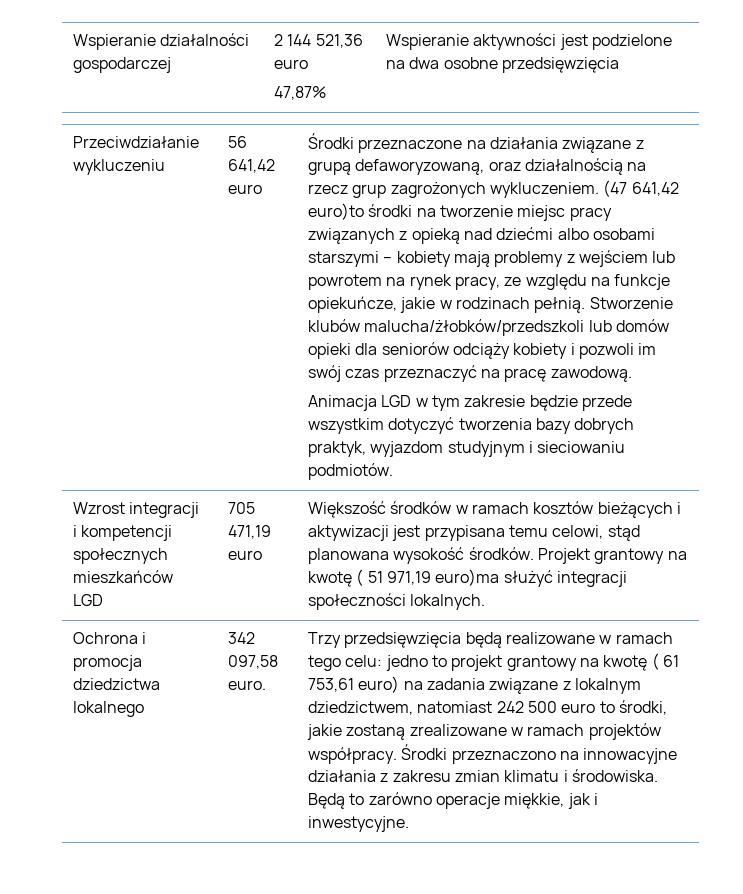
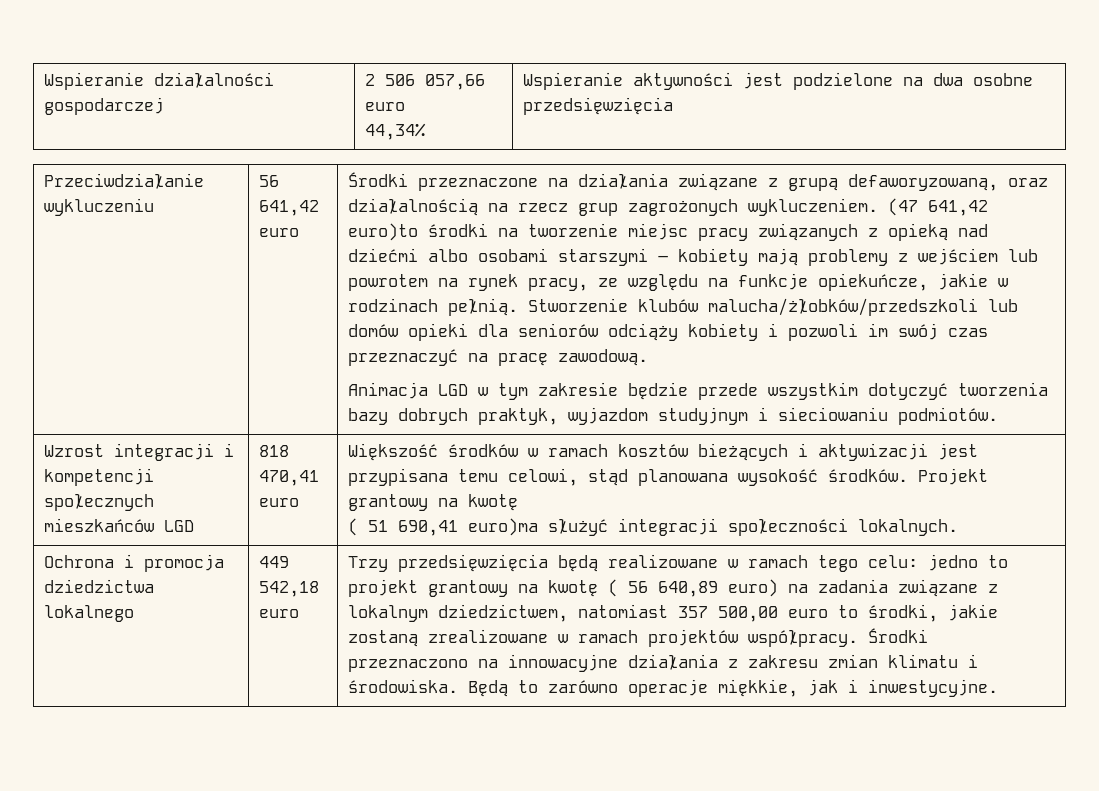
- Wspieranie działalności gospodarczej | 2 144 521,36 euro
- 47,87% | Wspieranie aktywności jest podzielone na dwa osobne przedsięwzięcia
+ Wspieranie działalności gospodarczej | 2 506 057,66 euro
+ 44,34% | Wspieranie aktywności jest podzielone na dwa osobne przedsięwzięcia
- Wzrost integracji i kompetencji społecznych mieszkańców LGD | 705 471,19 euro | Większość środków w ramach kosztów bieżących i aktywizacji jest przypisana temu celowi, stąd planowana wysokość środków. Projekt grantowy na kwotę ( 51 971,19 euro)ma służyć integracji społeczności lokalnych.
+ Wzrost integracji i kompetencji społecznych mieszkańców LGD | 818 470,41 euro | Większość środków w ramach kosztów bieżących i aktywizacji jest przypisana temu celowi, stąd planowana wysokość środków. Projekt grantowy na kwotę
+ ( 51 690,41 euro)ma służyć integracji społeczności lokalnych.
- 342 097,58 euro.
+ 449 542,18 euro
- Trzy przedsięwzięcia będą realizowane w ramach tego celu: jedno to projekt grantowy na kwotę ( 61 753,61 euro) na zadania związane z lokalnym dziedzictwem, natomiast 242 500 euro to środki, jakie zostaną zrealizowane w ramach projektów współpracy.
+ Trzy przedsięwzięcia będą realizowane w ramach tego celu: jedno to projekt grantowy na kwotę ( 56 640,89 euro) na zadania związane z lokalnym dziedzictwem, natomiast 357 500,00 euro to środki, jakie zostaną zrealizowane w ramach projektów współpracy.

